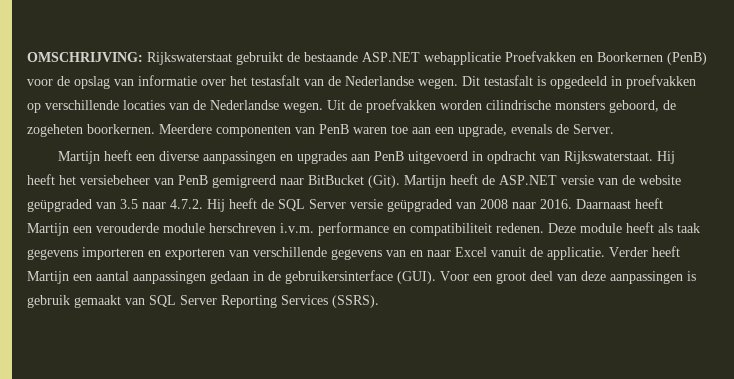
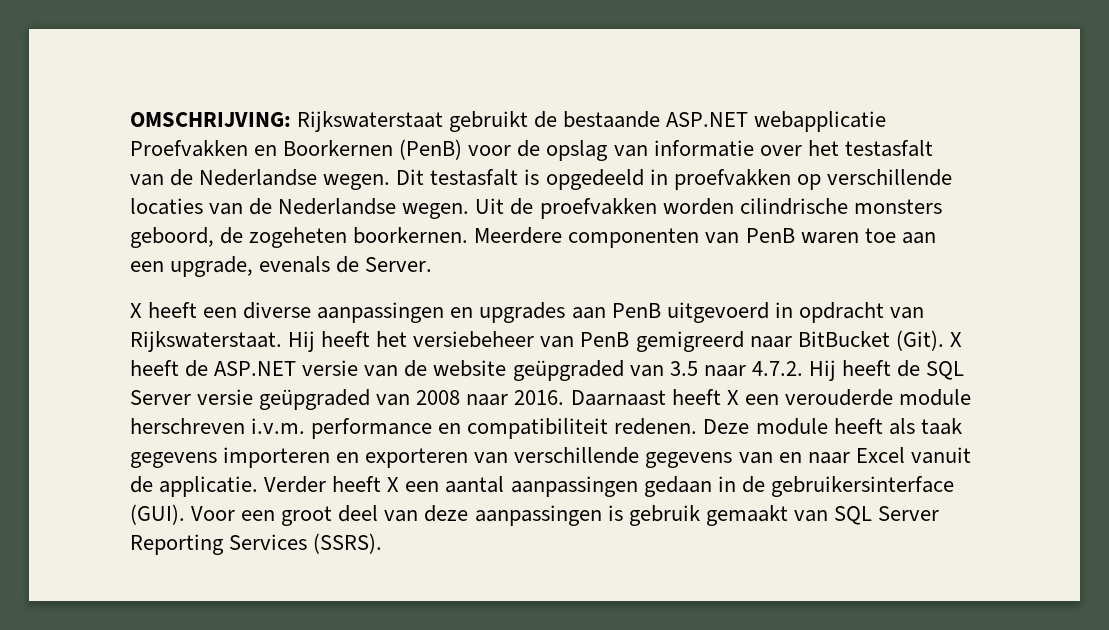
- Martijn heeft een diverse aanpassingen en upgrades aan PenB uitgevoerd in opdracht van Rijkswaterstaat.
+ X heeft een diverse aanpassingen en upgrades aan PenB uitgevoerd in opdracht van Rijkswaterstaat.
- Martijn heeft de ASP.NET versie van de website geüpgraded van 3.5 naar 4.7.2. Hij heeft de SQL Server versie geüpgraded van 2008 naar 2016.
+ X heeft de ASP.NET versie van de website geüpgraded van 3.5 naar 4.7.2. Hij heeft de SQL Server versie geüpgraded van 2008 naar 2016.
- Daarnaast heeft Martijn een verouderde module herschreven i.v.m. performance en compatibiliteit redenen.
+ Daarnaast heeft X een verouderde module herschreven i.v.m. performance en compatibiliteit redenen.
- Verder heeft Martijn een aantal aanpassingen gedaan in de gebruikersinterface (GUI).
+ Verder heeft X een aantal aanpassingen gedaan in de gebruikersinterface (GUI).

